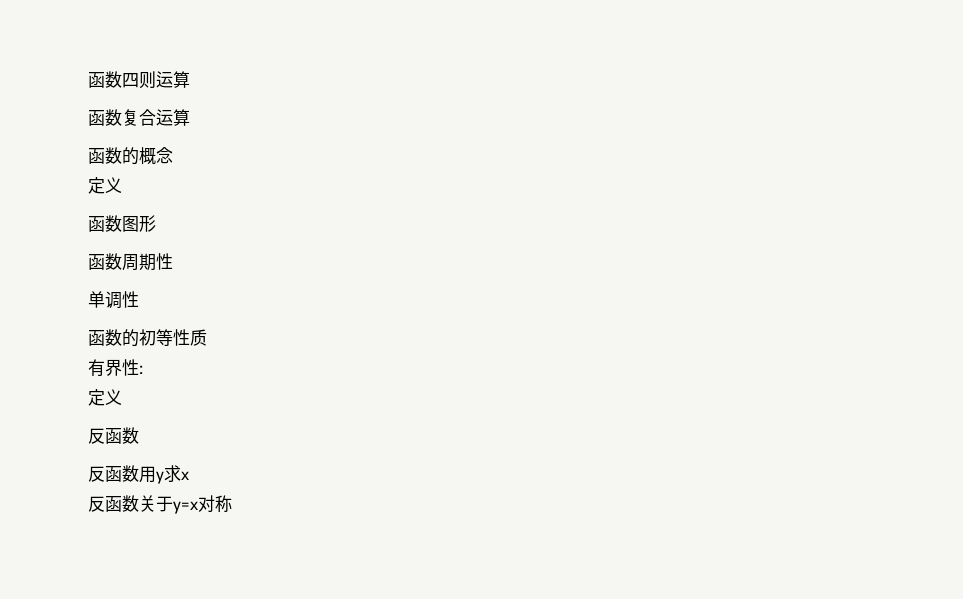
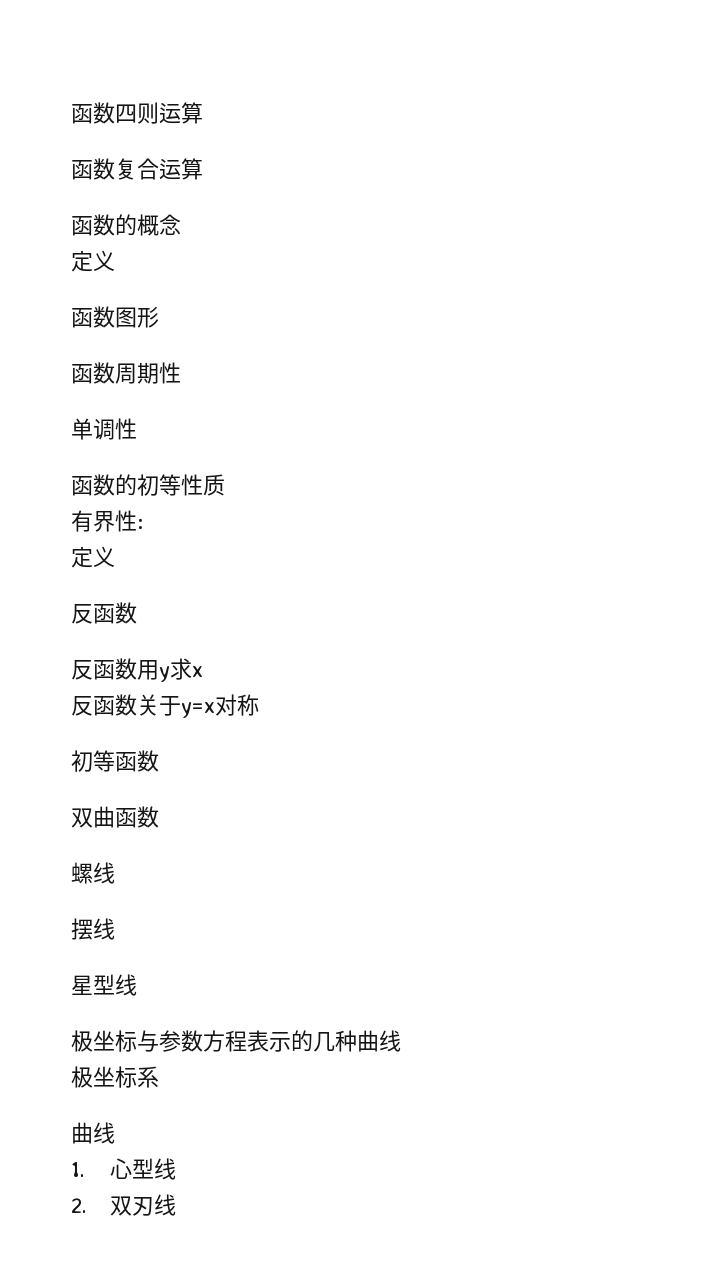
+ 初等函数
+ 双曲函数
+ 螺线
+ 摆线
+ 星型线
+ 极坐标与参数方程表示的几种曲线
+ 极坐标系
+ 曲线
+ 1.心型线
+ 2.双刃线

